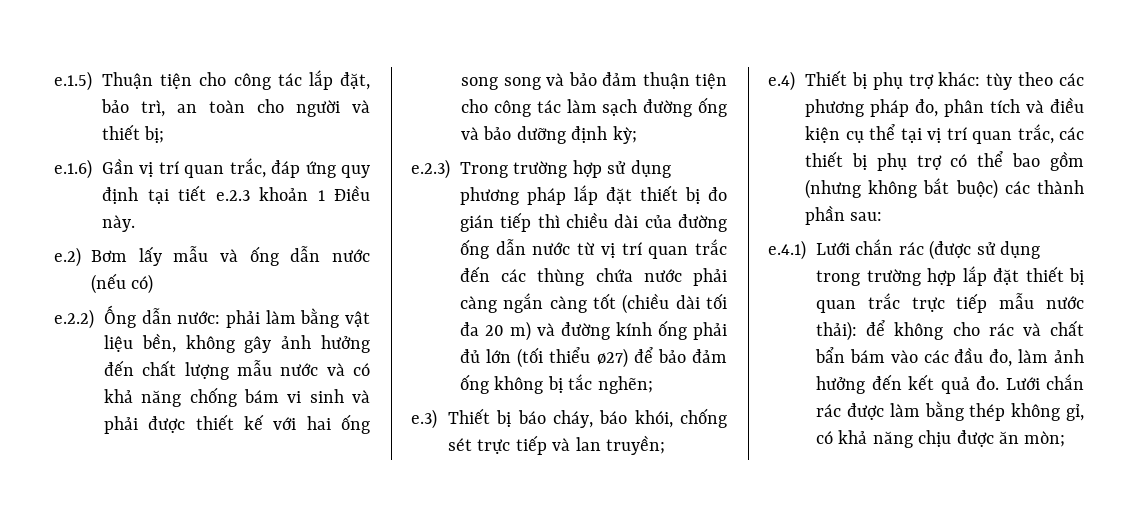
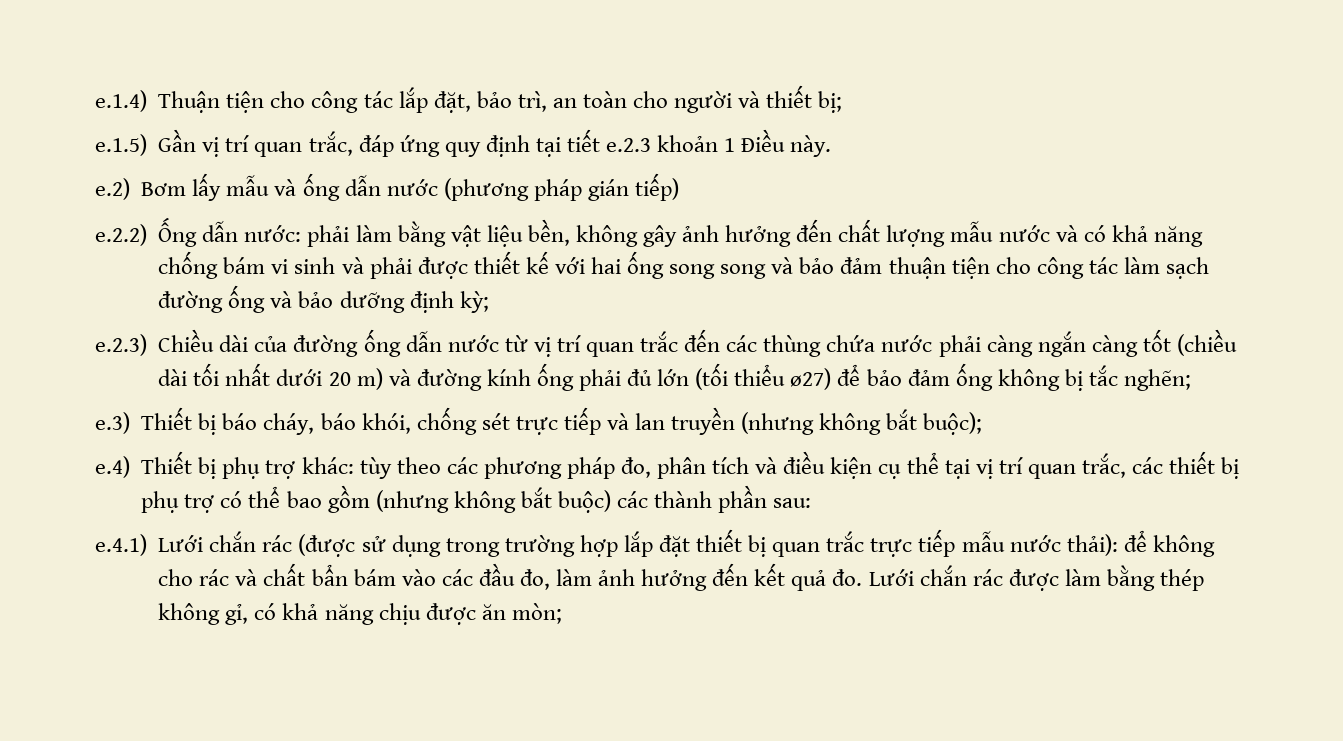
- e.1.5) Thuận tiện cho công tác lắp đặt, bảo trì, an toàn cho người và thiết bị;
+ e.1.4) Thuận tiện cho công tác lắp đặt, bảo trì, an toàn cho người và thiết bị;
- e.1.6) Gần vị trí quan trắc, đáp ứng quy định tại tiết e.2.3 khoản 1 Điều này.
+ e.1.5) Gần vị trí quan trắc, đáp ứng quy định tại tiết e.2.3 khoản 1 Điều này.
- e.2) Bơm lấy mẫu và ống dẫn nước (nếu có)
+ e.2) Bơm lấy mẫu và ống dẫn nước (phương pháp gián tiếp)
- e.2.3) Trong trường hợp sử dụng phương pháp lắp đặt thiết bị đo gián tiếp thì chiều dài của đường ống dẫn nước từ vị trí quan trắc đến các thùng chứa nước phải càng ngắn càng tốt (chiều dài tối đa 20 m) và đường kính ống phải đủ lớn (tối thiểu ø27) để bảo đảm ống không bị tắc nghẽn;
+ e.2.3) Chiều dài của đường ống dẫn nước từ vị trí quan trắc đến các thùng chứa nước phải càng ngắn càng tốt (chiều dài tối nhất dưới 20 m) và đường kính ống phải đủ lớn (tối thiểu ø27) để bảo đảm ống không bị tắc nghẽn;
- e.3) Thiết bị báo cháy, báo khói, chống sét trực tiếp và lan truyền;
+ e.3) Thiết bị báo cháy, báo khói, chống sét trực tiếp và lan truyền (nhưng không bắt buộc);

